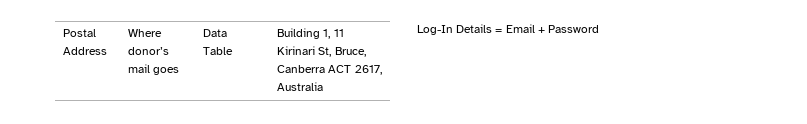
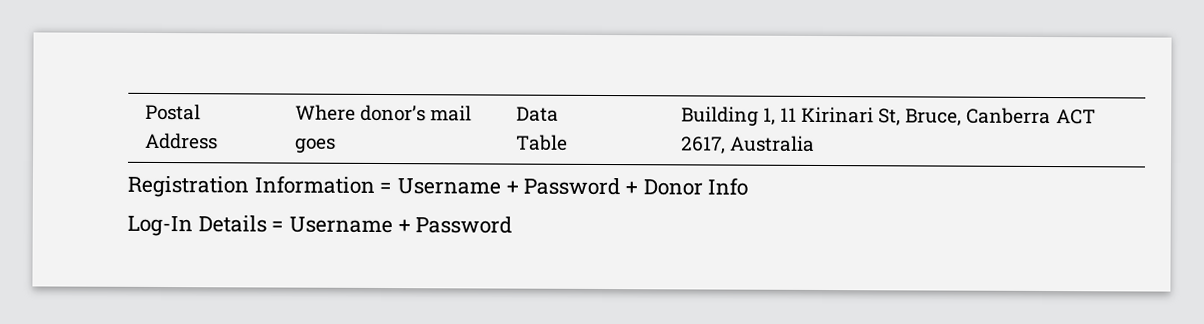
+ Registration Information = Username + Password + Donor Info
- Log-In Details = Email + Password
+ Log-In Details = Username + Password

